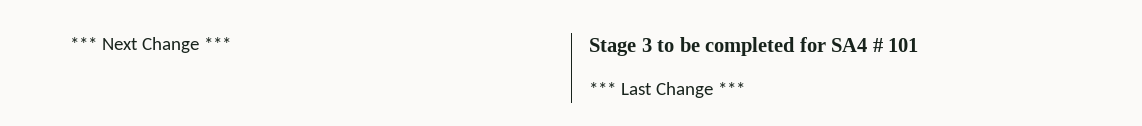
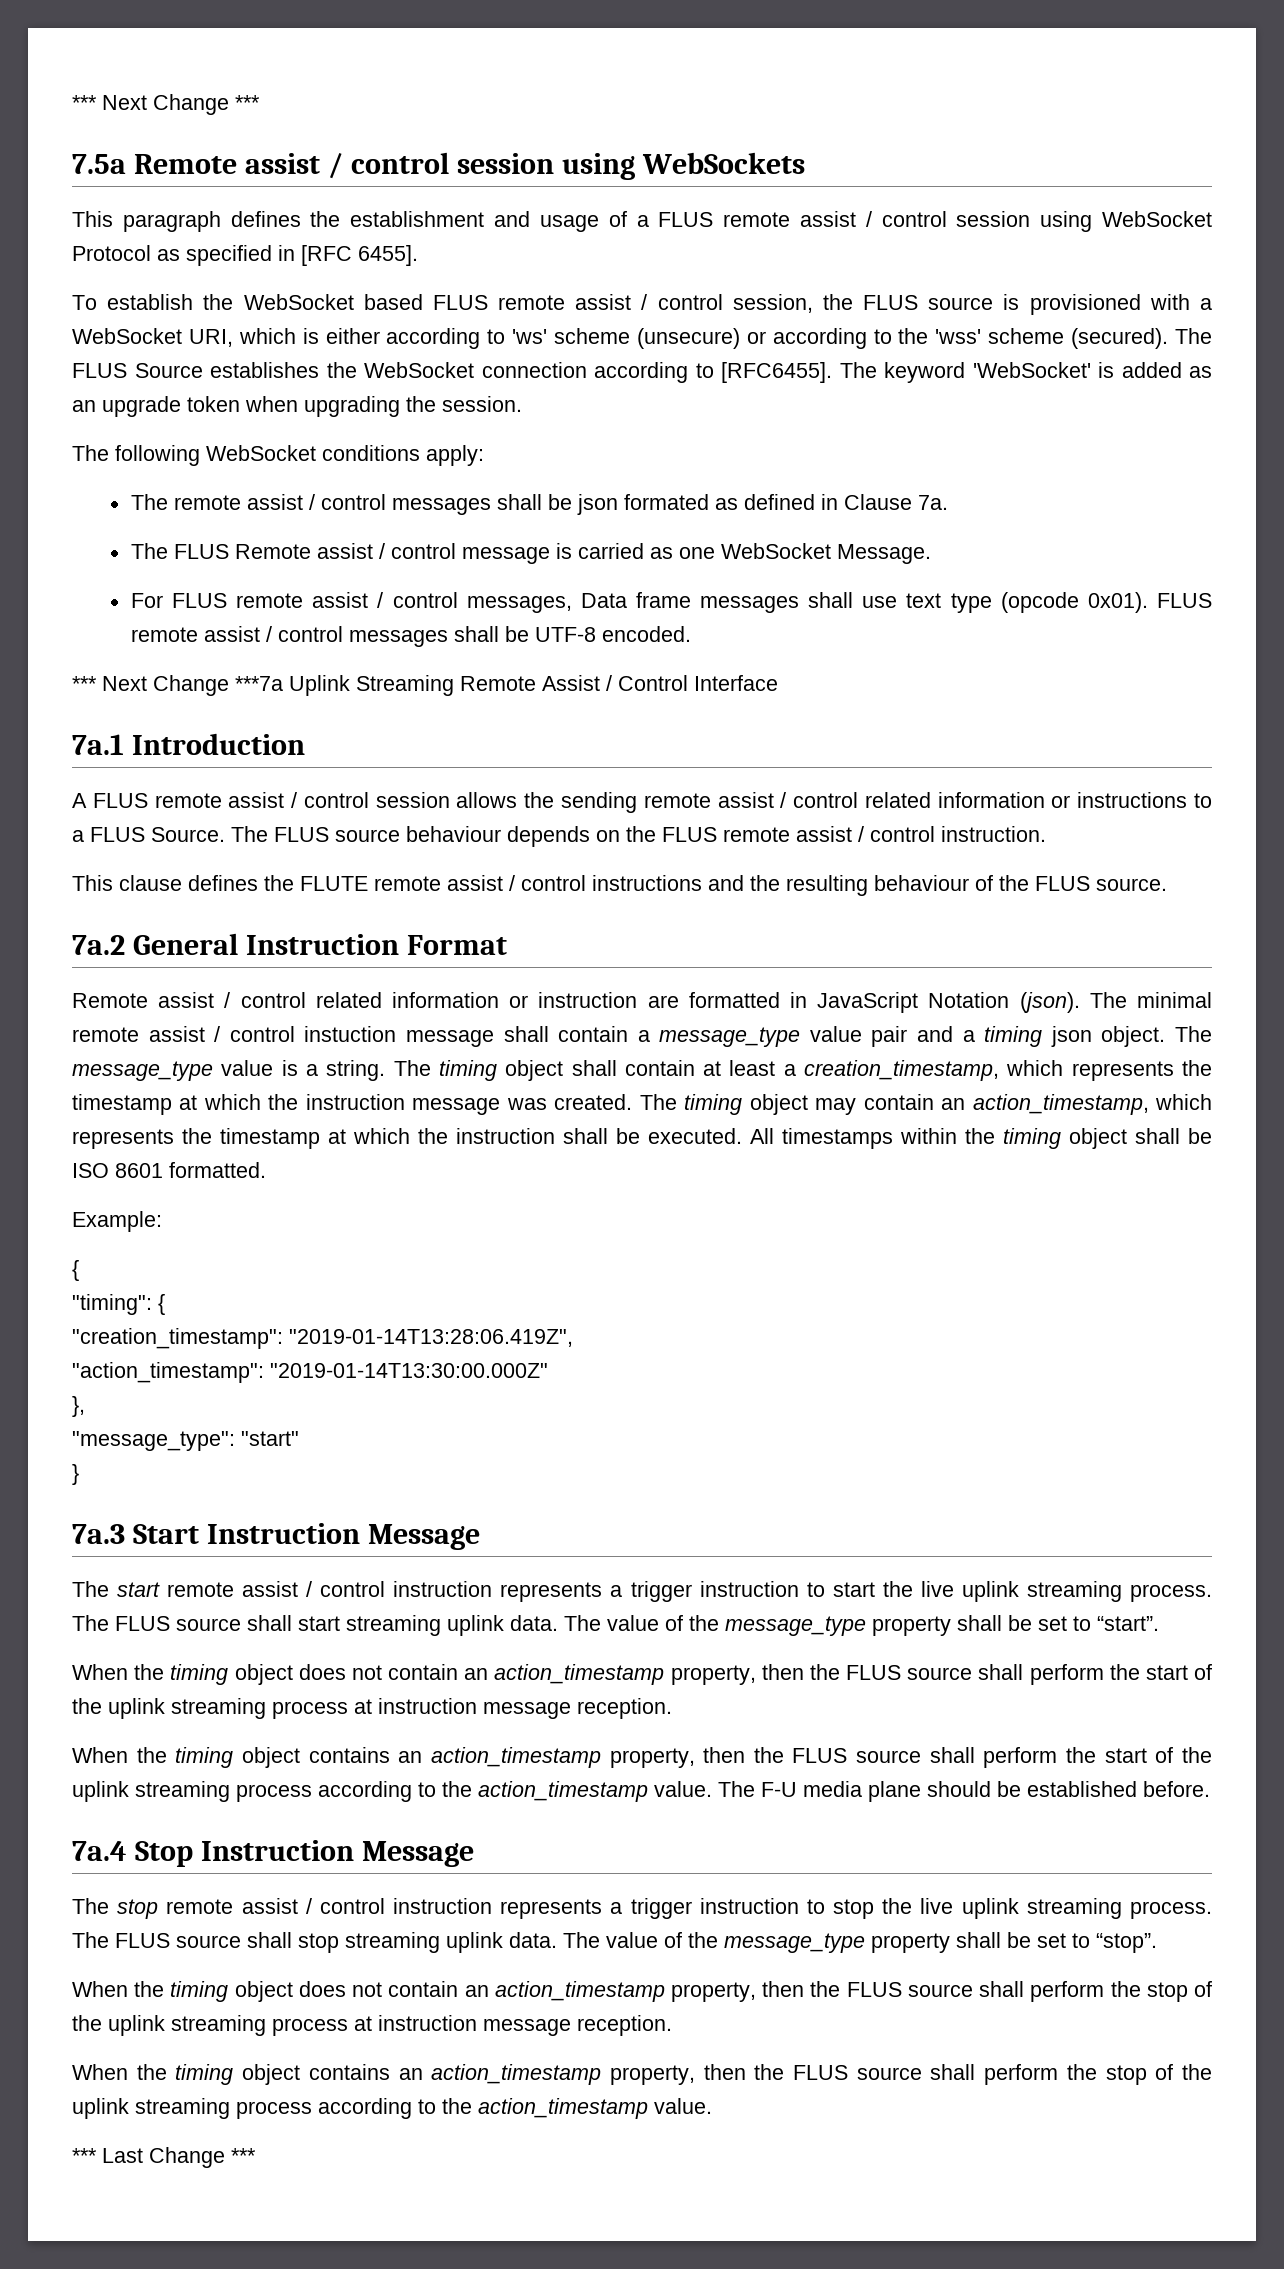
- Stage 3 to be completed for SA4 # 101
+ 7.5a Remote assist / control session using WebSockets
+ This paragraph defines the establishment and usage of a FLUS remote assist / control session using WebSocket Protocol as specified in [RFC 6455].
+ To establish the WebSocket based FLUS remote assist / control session, the FLUS source is provisioned with a WebSocket URI, which is either according to 'ws' scheme (unsecure) or according to the 'wss' scheme (secured). The FLUS Source establishes the WebSocket connection according to [RFC6455]. The keyword 'WebSocket' is added as an upgrade token when upgrading the session.
+ The following WebSocket conditions apply:
+ The remote assist / control messages shall be json formated as defined in Clause 7a.
+ The FLUS Remote assist / control message is carried as one WebSocket Message.
+ For FLUS remote assist / control messages, Data frame messages shall use text type (opcode 0x01). FLUS remote assist / control messages shall be UTF-8 encoded.
+ *** Next Change ***7a Uplink Streaming Remote Assist / Control Interface
+ 7a.1 Introduction
+ A FLUS remote assist / control session allows the sending remote assist / control related information or instructions to a FLUS Source. The FLUS source behaviour depends on the FLUS remote assist / control instruction.
+ This clause defines the FLUTE remote assist / control instructions and the resulting behaviour of the FLUS source.
+ 7a.2 General Instruction Format
+ Remote assist / control related information or instruction are formatted in JavaScript Notation (json). The minimal remote assist / control instuction message shall contain a message_type value pair and a timing json object. The message_type value is a string. The timing object shall contain at least a creation_timestamp, which represents the timestamp at which the instruction message was created. The timing object may contain an action_timestamp, which represents the timestamp at which the instruction shall be executed. All timestamps within the timing object shall be ISO 8601 formatted.
+ Example:
+ {
+ "timing": {
+ "creation_timestamp": "2019-01-14T13:28:06.419Z",
+ "action_timestamp": "2019-01-14T13:30:00.000Z"
+ },
+ "message_type": "start"
+ }
+ 7a.3 Start Instruction Message
+ The start remote assist / control instruction represents a trigger instruction to start the live uplink streaming process. The FLUS source shall start streaming uplink data. The value of the message_type property shall be set to “start”.
+ When the timing object does not contain an action_timestamp property, then the FLUS source shall perform the start of the uplink streaming process at instruction message reception.
+ When the timing object contains an action_timestamp property, then the FLUS source shall perform the start of the uplink streaming process according to the action_timestamp value. The F-U media plane should be established before.
+ 7a.4 Stop Instruction Message
+ The stop remote assist / control instruction represents a trigger instruction to stop the live uplink streaming process. The FLUS source shall stop streaming uplink data. The value of the message_type property shall be set to “stop”.
+ When the timing object does not contain an action_timestamp property, then the FLUS source shall perform the stop of the uplink streaming process at instruction message reception.
+ When the timing object contains an action_timestamp property, then the FLUS source shall perform the stop of the uplink streaming process according to the action_timestamp value.

